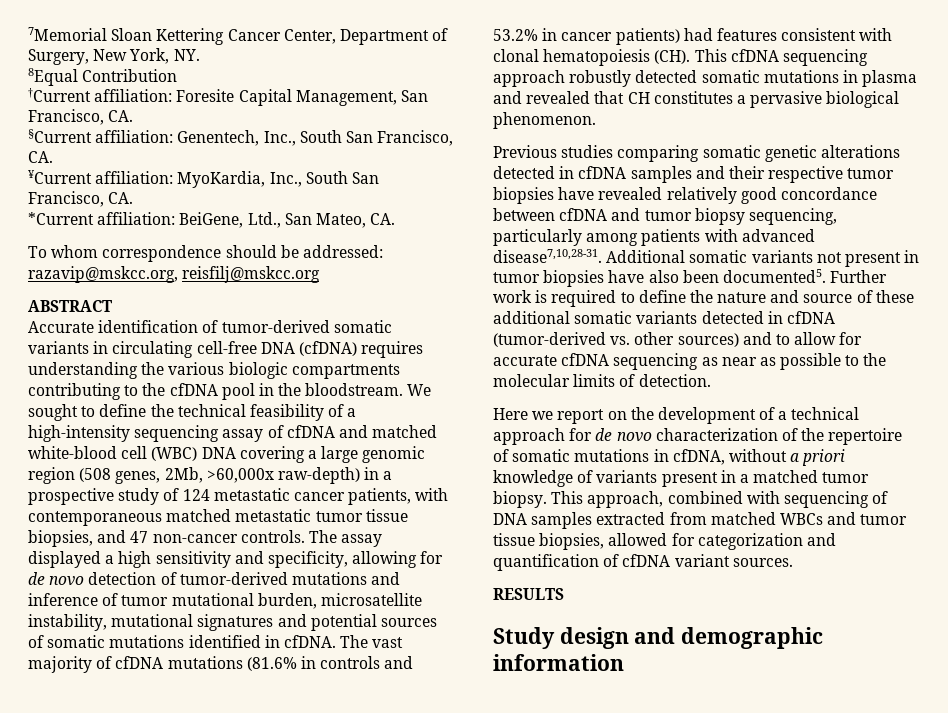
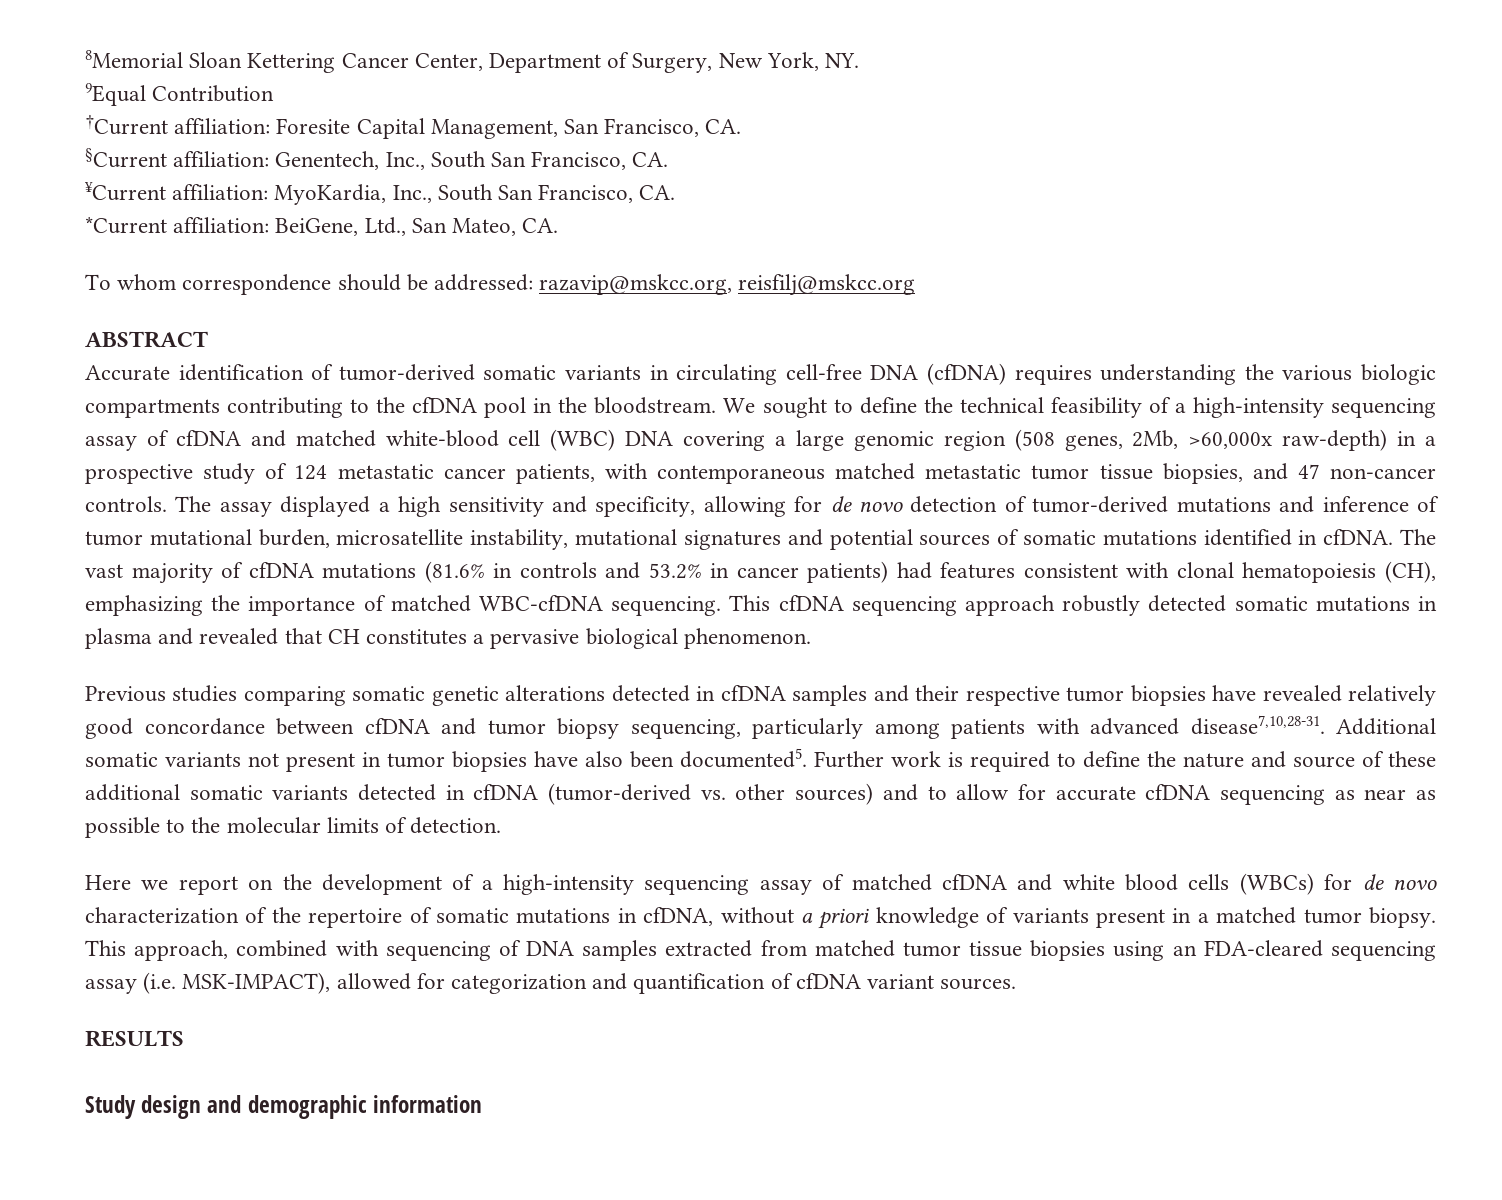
- 7Memorial Sloan Kettering Cancer Center, Department of Surgery, New York, NY.
+ 8Memorial Sloan Kettering Cancer Center, Department of Surgery, New York, NY.
- 8Equal Contribution
+ 9Equal Contribution
- The vast majority of cfDNA mutations (81.6% in controls and 53.2% in cancer patients) had features consistent with clonal hematopoiesis (CH). This cfDNA sequencing approach robustly detected somatic mutations in plasma and revealed that CH constitutes a pervasive biological phenomenon.
+ The vast majority of cfDNA mutations (81.6% in controls and 53.2% in cancer patients) had features consistent with clonal hematopoiesis (CH), emphasizing the importance of matched WBC-cfDNA sequencing. This cfDNA sequencing approach robustly detected somatic mutations in plasma and revealed that CH constitutes a pervasive biological phenomenon.
- Here we report on the development of a technical approach for de novo characterization of the repertoire of somatic mutations in cfDNA, without a priori knowledge of variants present in a matched tumor biopsy.
+ Here we report on the development of a high-intensity sequencing assay of matched cfDNA and white blood cells (WBCs) for de novo characterization of the repertoire of somatic mutations in cfDNA, without a priori knowledge of variants present in a matched tumor biopsy.
- This approach, combined with sequencing of DNA samples extracted from matched WBCs and tumor tissue biopsies, allowed for categorization and quantification of cfDNA variant sources.
+ This approach, combined with sequencing of DNA samples extracted from matched tumor tissue biopsies using an FDA-cleared sequencing assay (i.e. MSK-IMPACT), allowed for categorization and quantification of cfDNA variant sources.

